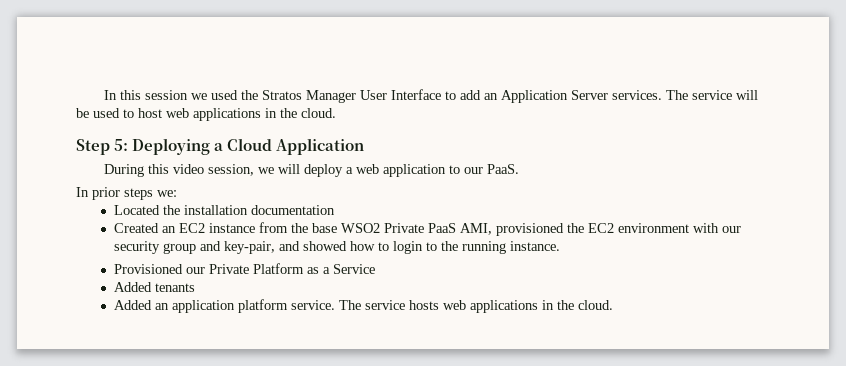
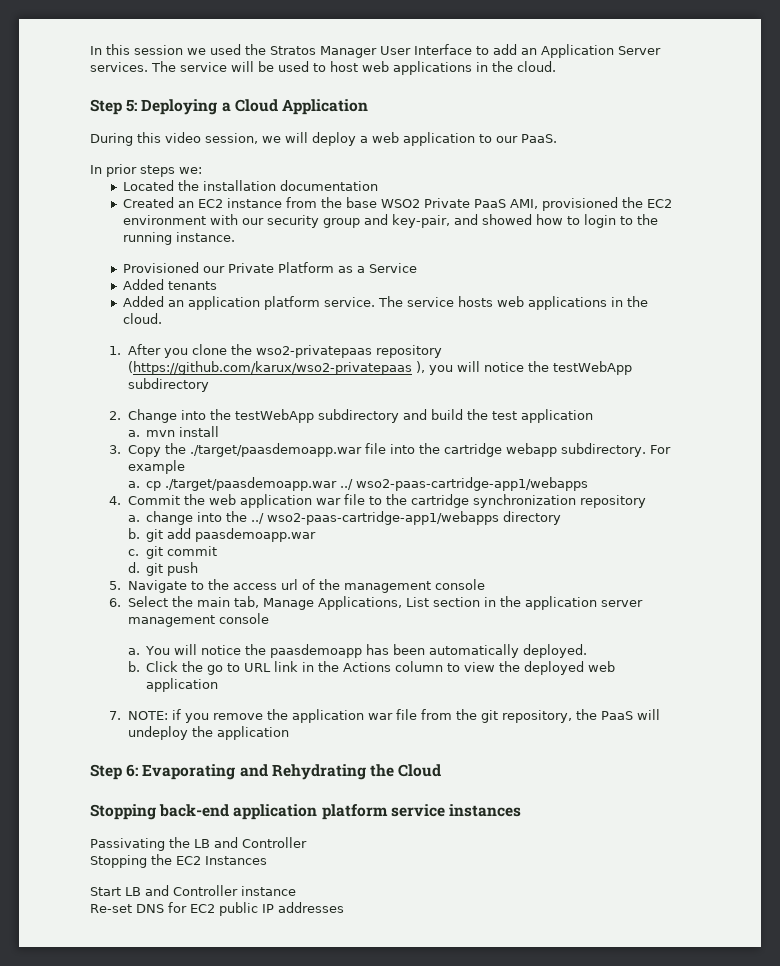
+ 1. After you clone the wso2-privatepaas repository (https://github.com/karux/wso2-privatepaas ), you will notice the testWebApp subdirectory
+ 2. Change into the testWebApp subdirectory and build the test application
+ a. mvn install
+ 3. Copy the ./target/paasdemoapp.war file into the cartridge webapp subdirectory. For example
+ a. cp ./target/paasdemoapp.war ../ wso2-paas-cartridge-app1/webapps
+ 4. Commit the web application war file to the cartridge synchronization repository
+ a. change into the ../ wso2-paas-cartridge-app1/webapps directory
+ b. git add paasdemoapp.war
+ c. git commit
+ d. git push
+ 5. Navigate to the access url of the management console
+ 6. Select the main tab, Manage Applications, List section in the application server management console
+ a. You will notice the paasdemoapp has been automatically deployed.
+ b. Click the go to URL link in the Actions column to view the deployed web application
+ 7. NOTE: if you remove the application war file from the git repository, the PaaS will undeploy the application
+ Step 6: Evaporating and Rehydrating the Cloud
+ Stopping back-end application platform service instances
+ Passivating the LB and Controller
+ Stopping the EC2 Instances
+ Start LB and Controller instance
+ Re-set DNS for EC2 public IP addresses

